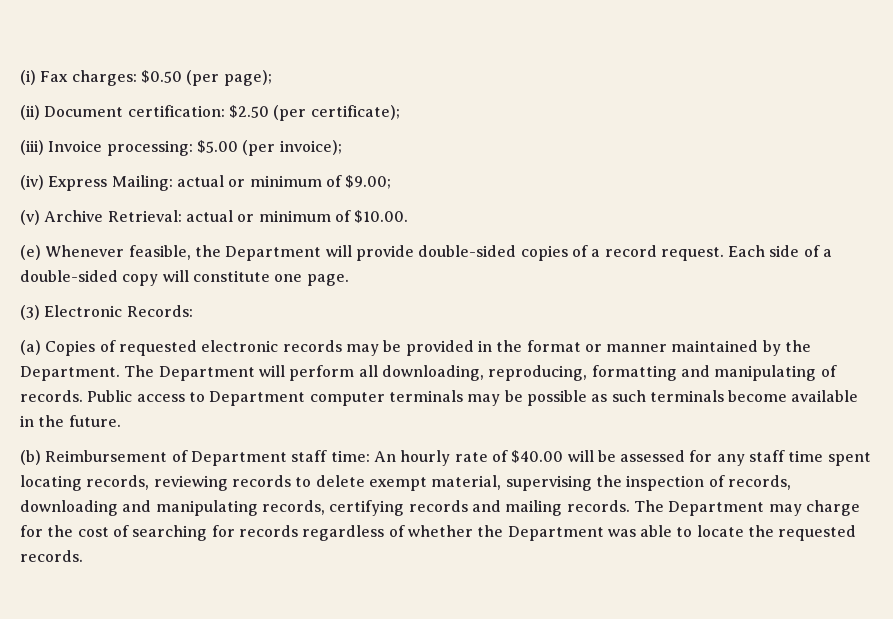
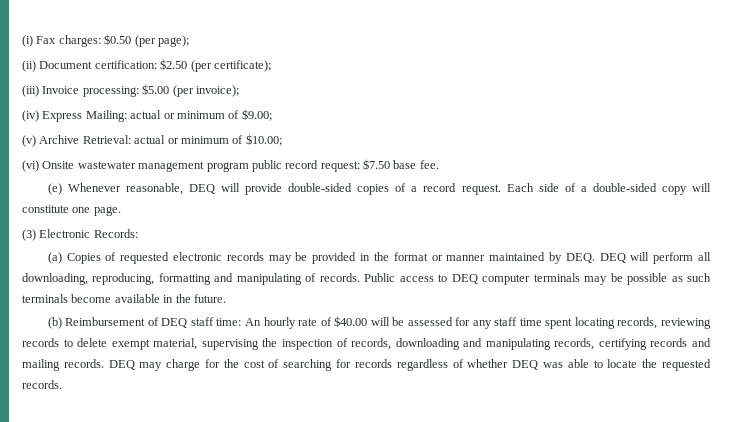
- (v) Archive Retrieval: actual or minimum of $10.00.
+ (v) Archive Retrieval: actual or minimum of $10.00;
+ (vi) Onsite wastewater management program public record request: $7.50 base fee.
- (e) Whenever feasible, the Department will provide double-sided copies of a record request.
+ (e) Whenever reasonable, DEQ will provide double-sided copies of a record request.
- (a) Copies of requested electronic records may be provided in the format or manner maintained by the Department. The Department will perform all downloading, reproducing, formatting and manipulating of records.
+ (a) Copies of requested electronic records may be provided in the format or manner maintained by DEQ. DEQ will perform all downloading, reproducing, formatting and manipulating of records.
- Public access to Department computer terminals may be possible as such terminals become available in the future.
+ Public access to DEQ computer terminals may be possible as such terminals become available in the future.
- (b) Reimbursement of Department staff time: An hourly rate of $40.00 will be assessed for any staff time spent locating records, reviewing records to delete exempt material, supervising the inspection of records, downloading and manipulating records, certifying records and mailing records.
+ (b) Reimbursement of DEQ staff time: An hourly rate of $40.00 will be assessed for any staff time spent locating records, reviewing records to delete exempt material, supervising the inspection of records, downloading and manipulating records, certifying records and mailing records.
- The Department may charge for the cost of searching for records regardless of whether the Department was able to locate the requested records.
+ DEQ may charge for the cost of searching for records regardless of whether DEQ was able to locate the requested records.

